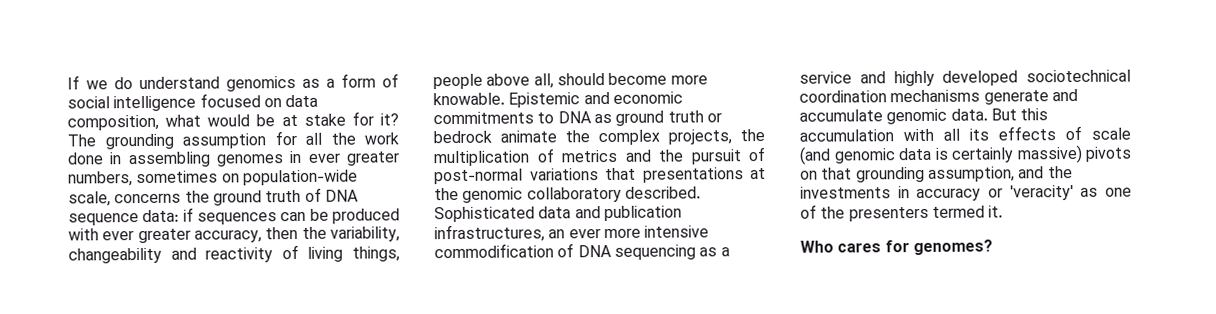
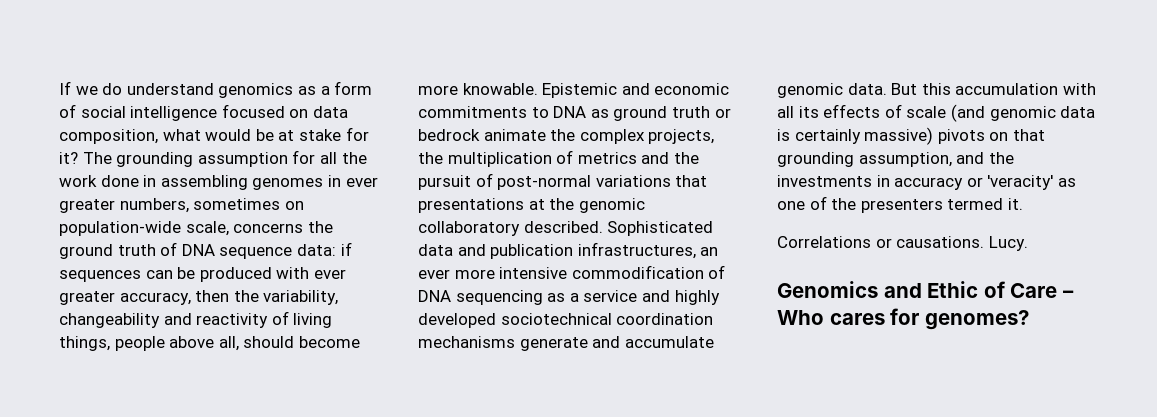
- Who cares for genomes?
+ Correlations or causations. Lucy.
+ Genomics and Ethic of Care – Who cares for genomes?

